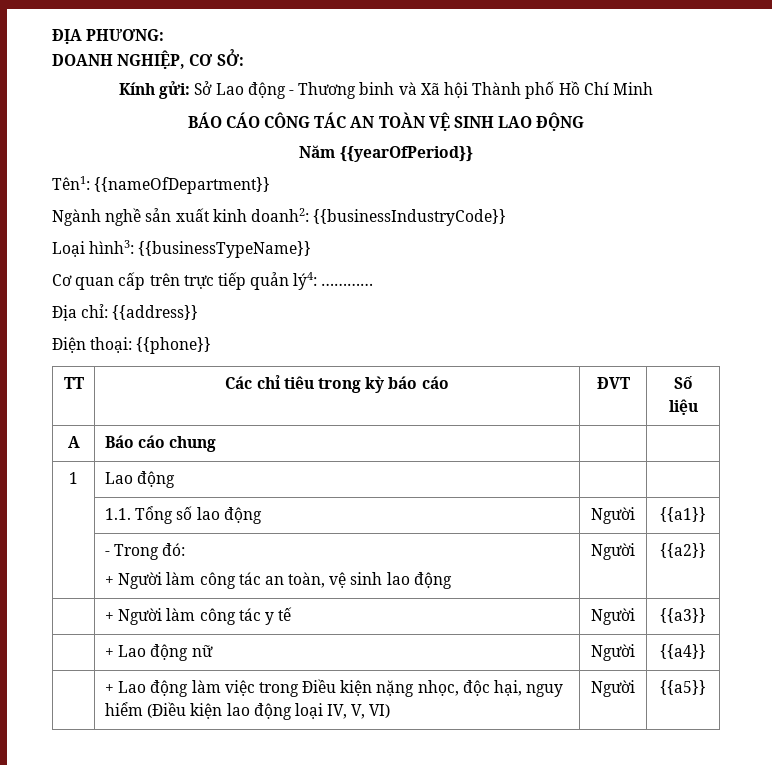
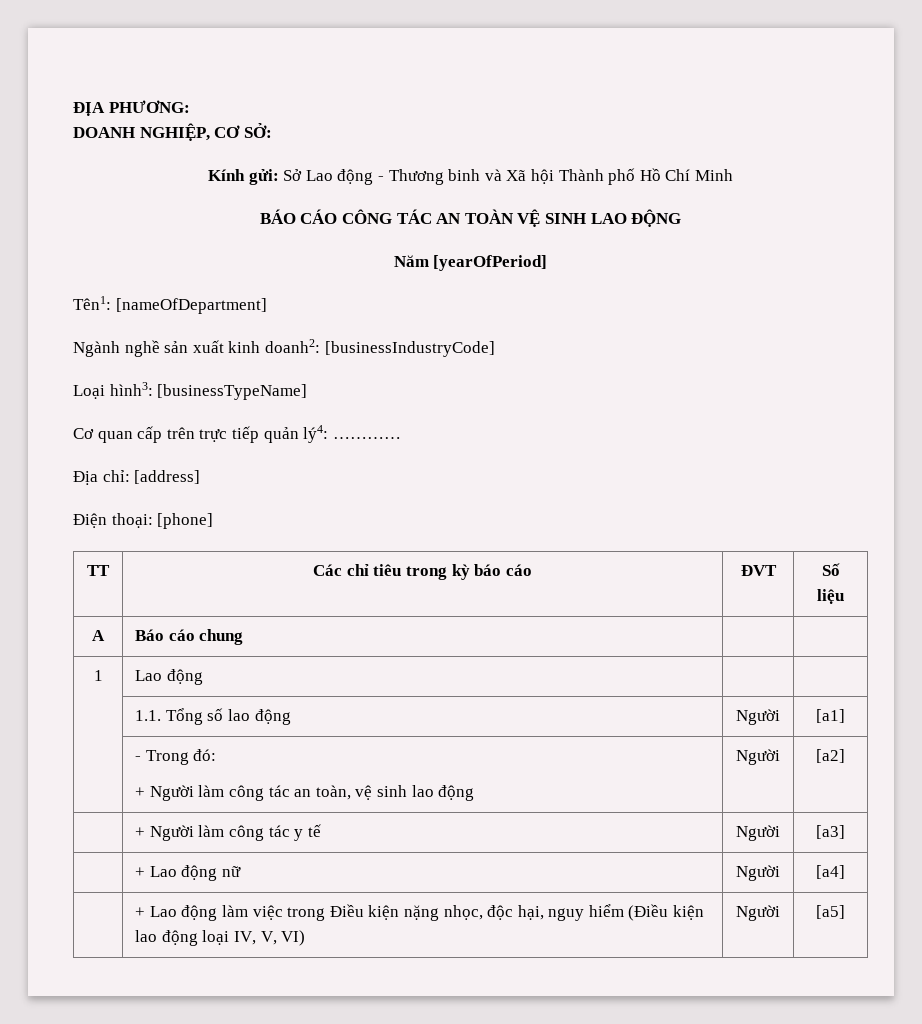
- Năm {{yearOfPeriod}}
+ Năm [yearOfPeriod]
- Tên1: {{nameOfDepartment}}
+ Tên1: [nameOfDepartment]
- Ngành nghề sản xuất kinh doanh2: {{businessIndustryCode}}
+ Ngành nghề sản xuất kinh doanh2: [businessIndustryCode]
- Loại hình3: {{businessTypeName}}
+ Loại hình3: [businessTypeName]
- Địa chỉ: {{address}}
+ Địa chỉ: [address]
- Điện thoại: {{phone}}
+ Điện thoại: [phone]
- | 1.1. Tổng số lao động | Người | {{a1}}
+ | 1.1. Tổng số lao động | Người | [a1]
  | - Trong đó:
- + Người làm công tác an toàn, vệ sinh lao động | Người | {{a2}}
+ + Người làm công tác an toàn, vệ sinh lao động | Người | [a2]
- | + Người làm công tác y tế | Người | {{a3}}
+ | + Người làm công tác y tế | Người | [a3]
- | + Lao động nữ | Người | {{a4}}
+ | + Lao động nữ | Người | [a4]
- | + Lao động làm việc trong Điều kiện nặng nhọc, độc hại, nguy hiểm (Điều kiện lao động loại IV, V, VI) | Người | {{a5}}
+ | + Lao động làm việc trong Điều kiện nặng nhọc, độc hại, nguy hiểm (Điều kiện lao động loại IV, V, VI) | Người | [a5]

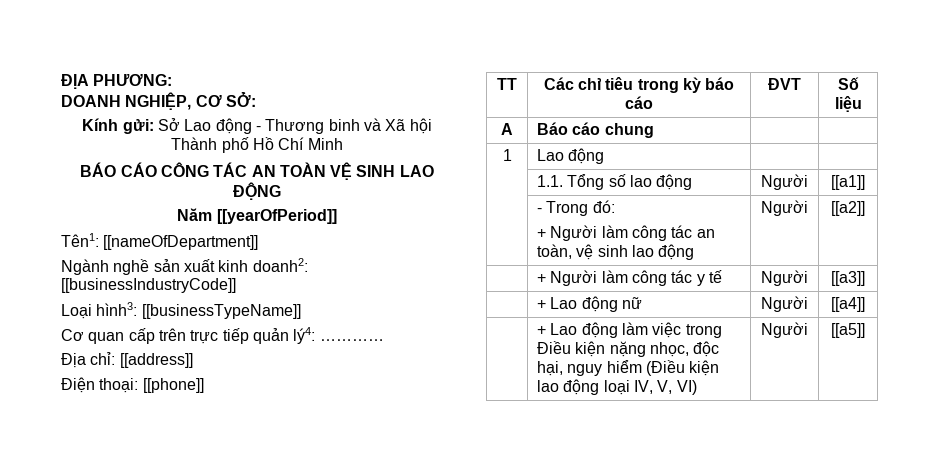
- Năm [yearOfPeriod]
+ Năm [[yearOfPeriod]]
- Tên1: [nameOfDepartment]
+ Tên1: [[nameOfDepartment]]
- Ngành nghề sản xuất kinh doanh2: [businessIndustryCode]
+ Ngành nghề sản xuất kinh doanh2: [[businessIndustryCode]]
- Loại hình3: [businessTypeName]
+ Loại hình3: [[businessTypeName]]
- Địa chỉ: [address]
+ Địa chỉ: [[address]]
- Điện thoại: [phone]
+ Điện thoại: [[phone]]
- | 1.1. Tổng số lao động | Người | [a1]
+ | 1.1. Tổng số lao động | Người | [[a1]]
  | - Trong đó:
- + Người làm công tác an toàn, vệ sinh lao động | Người | [a2]
+ + Người làm công tác an toàn, vệ sinh lao động | Người | [[a2]]
- | + Người làm công tác y tế | Người | [a3]
+ | + Người làm công tác y tế | Người | [[a3]]
- | + Lao động nữ | Người | [a4]
+ | + Lao động nữ | Người | [[a4]]
- | + Lao động làm việc trong Điều kiện nặng nhọc, độc hại, nguy hiểm (Điều kiện lao động loại IV, V, VI) | Người | [a5]
+ | + Lao động làm việc trong Điều kiện nặng nhọc, độc hại, nguy hiểm (Điều kiện lao động loại IV, V, VI) | Người | [[a5]]

